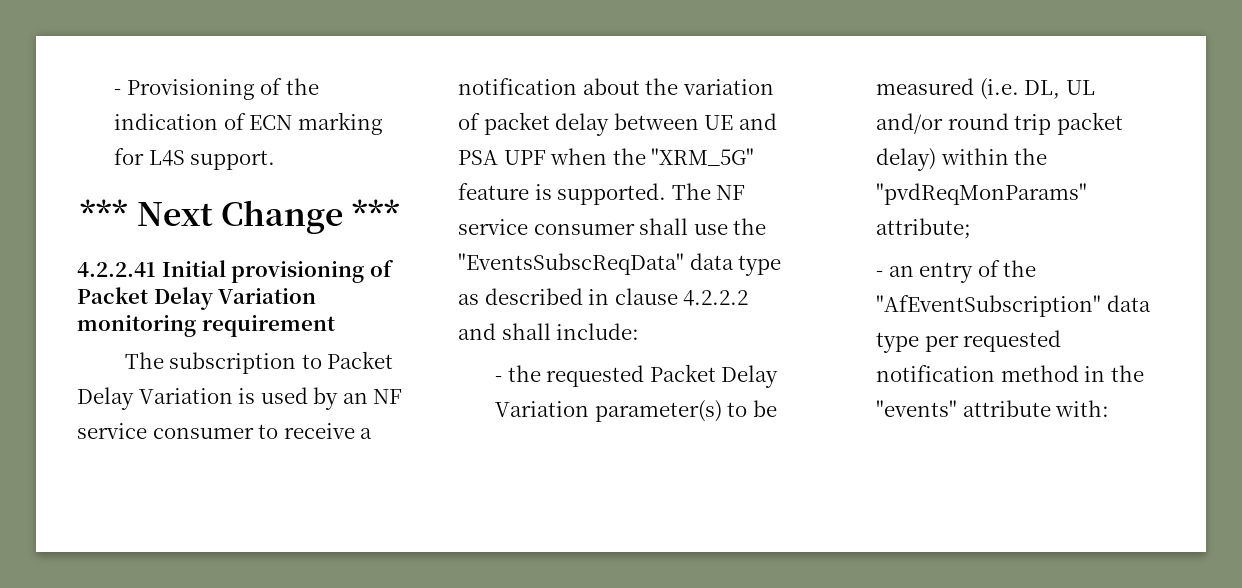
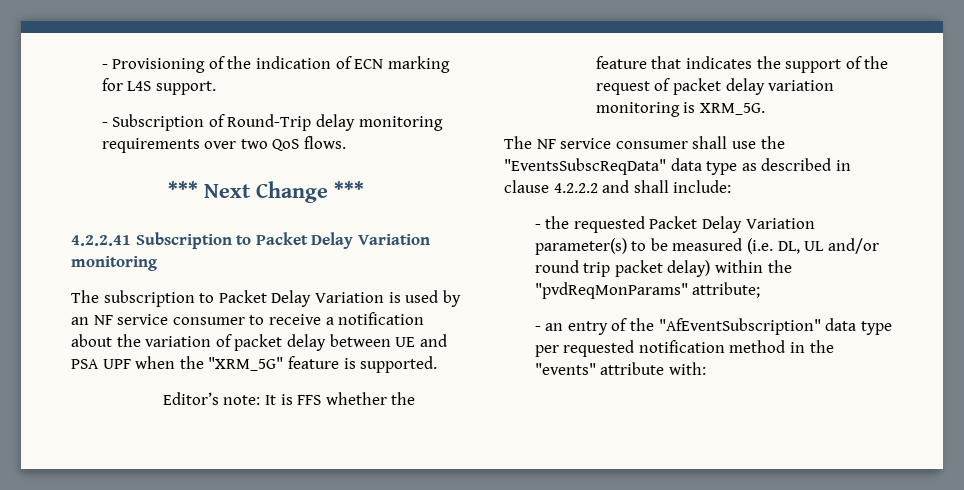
+ - Subscription of Round-Trip delay monitoring requirements over two QoS flows.
- 4.2.2.41 Initial provisioning of Packet Delay Variation monitoring requirement
+ 4.2.2.41 Subscription to Packet Delay Variation monitoring
- The subscription to Packet Delay Variation is used by an NF service consumer to receive a notification about the variation of packet delay between UE and PSA UPF when the "XRM_5G" feature is supported. The NF service consumer shall use the "EventsSubscReqData" data type as described in clause 4.2.2.2 and shall include:
+ The subscription to Packet Delay Variation is used by an NF service consumer to receive a notification about the variation of packet delay between UE and PSA UPF when the "XRM_5G" feature is supported.
+ Editor’s note: It is FFS whether the feature that indicates the support of the request of packet delay variation monitoring is XRM_5G.
+ The NF service consumer shall use the "EventsSubscReqData" data type as described in clause 4.2.2.2 and shall include:

